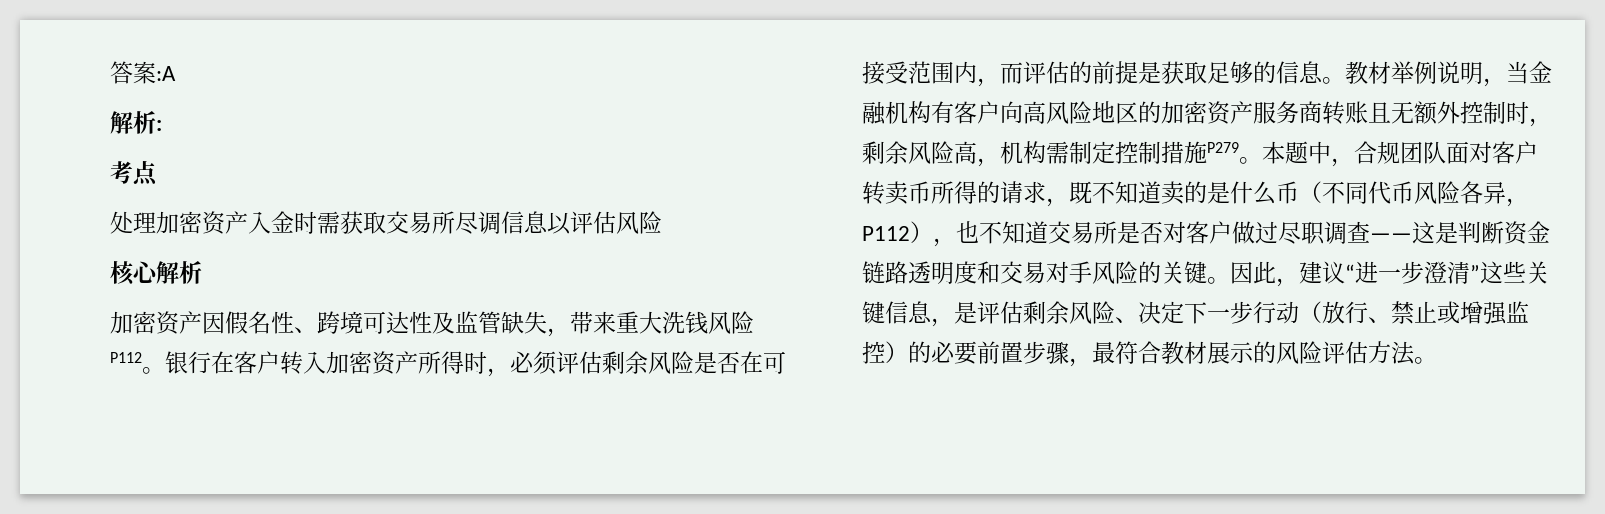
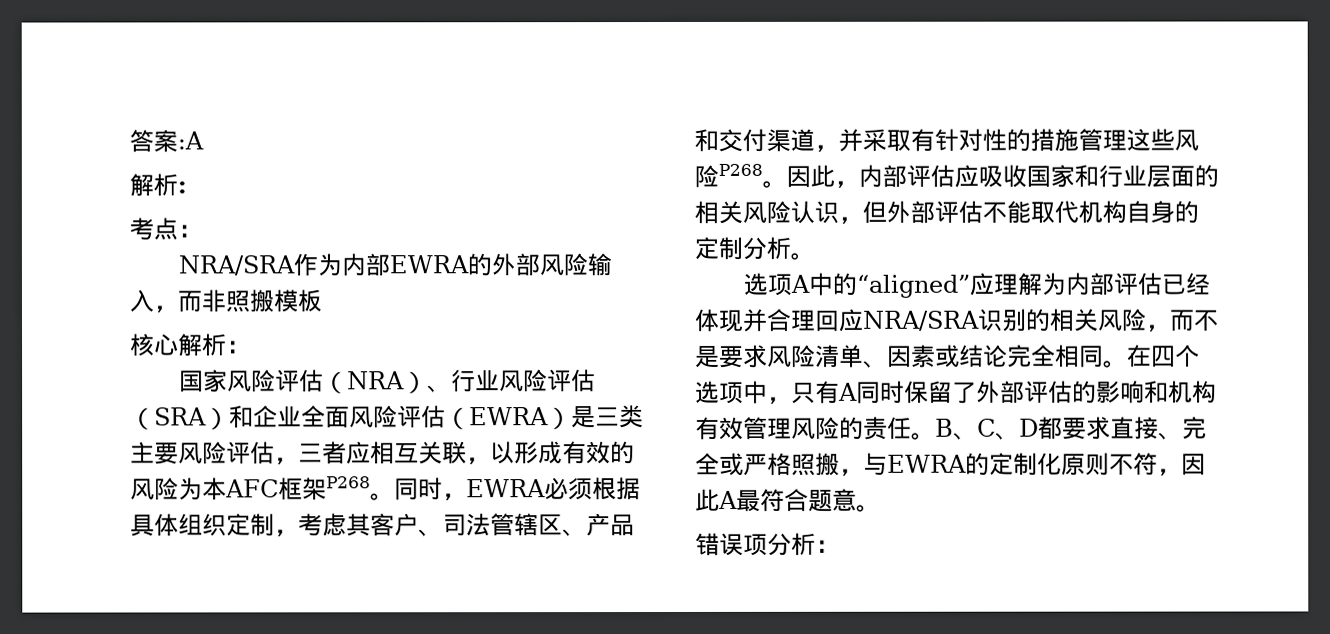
- 考点
- 处理加密资产入金时需获取交易所尽调信息以评估风险
- 核心解析
- 加密资产因假名性、跨境可达性及监管缺失，带来重大洗钱风险P112。银行在客户转入加密资产所得时，必须评估剩余风险是否在可接受范围内，而评估的前提是获取足够的信息。教材举例说明，当金融机构有客户向高风险地区的加密资产服务商转账且无额外控制时，剩余风险高，机构需制定控制措施P279。本题中，合规团队面对客户转卖币所得的请求，既不知道卖的是什么币（不同代币风险各异，P112），也不知道交易所是否对客户做过尽职调查——这是判断资金链路透明度和交易对手风险的关键。因此，建议“进一步澄清”这些关键信息，是评估剩余风险、决定下一步行动（放行、禁止或增强监控）的必要前置步骤，最符合教材展示的风险评估方法。
+ 考点：
+ NRA/SRA作为内部EWRA的外部风险输入，而非照搬模板
+ 核心解析：
+ 国家风险评估（NRA）、行业风险评估（SRA）和企业全面风险评估（EWRA）是三类主要风险评估，三者应相互关联，以形成有效的风险为本AFC框架P268。同时，EWRA必须根据具体组织定制，考虑其客户、司法管辖区、产品和交付渠道，并采取有针对性的措施管理这些风险P268。因此，内部评估应吸收国家和行业层面的相关风险认识，但外部评估不能取代机构自身的定制分析。
+ 选项A中的“aligned”应理解为内部评估已经体现并合理回应NRA/SRA识别的相关风险，而不是要求风险清单、因素或结论完全相同。在四个选项中，只有A同时保留了外部评估的影响和机构有效管理风险的责任。B、C、D都要求直接、完全或严格照搬，与EWRA的定制化原则不符，因此A最符合题意。
+ 错误项分析：

